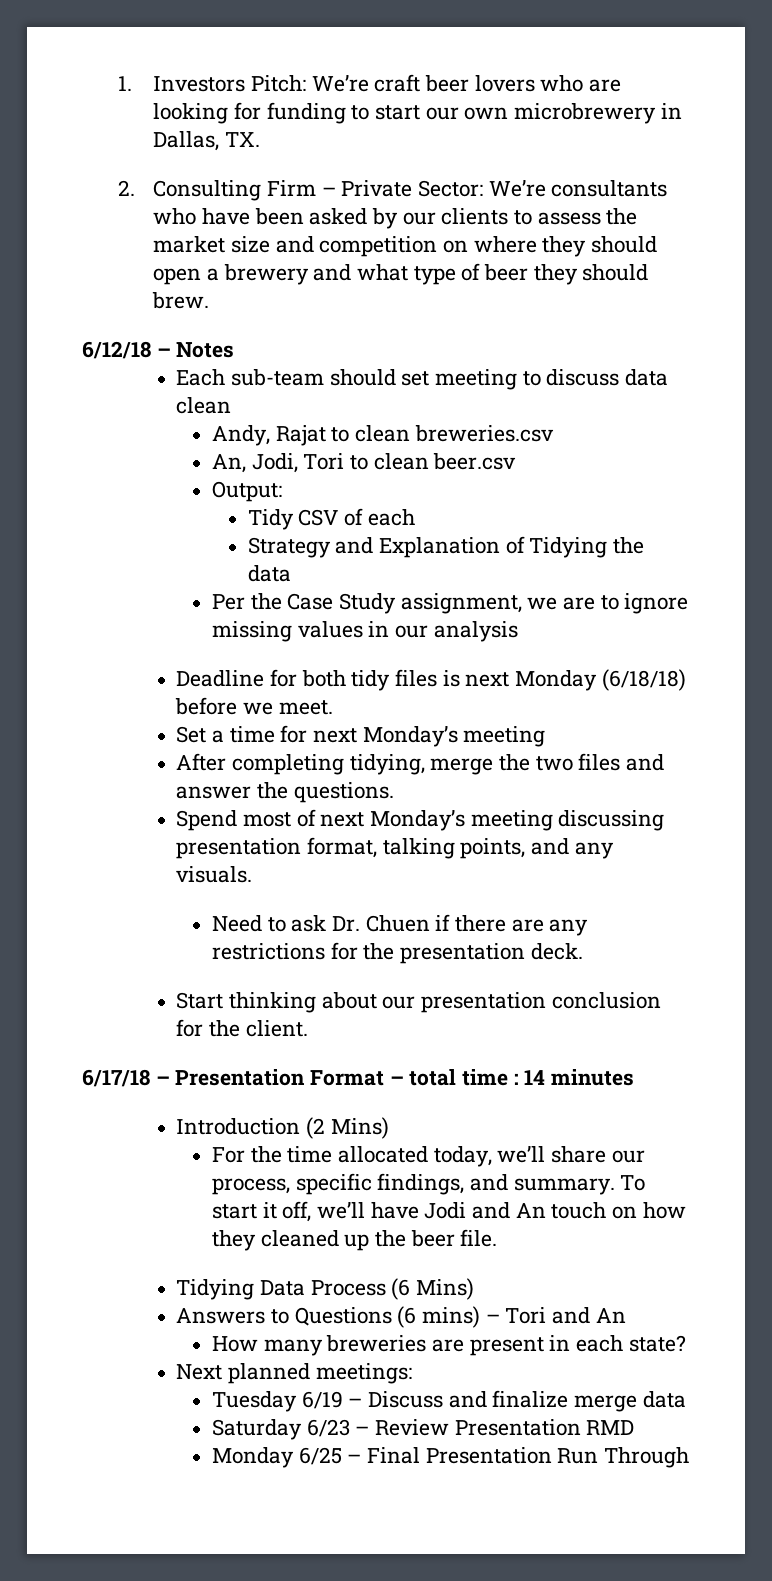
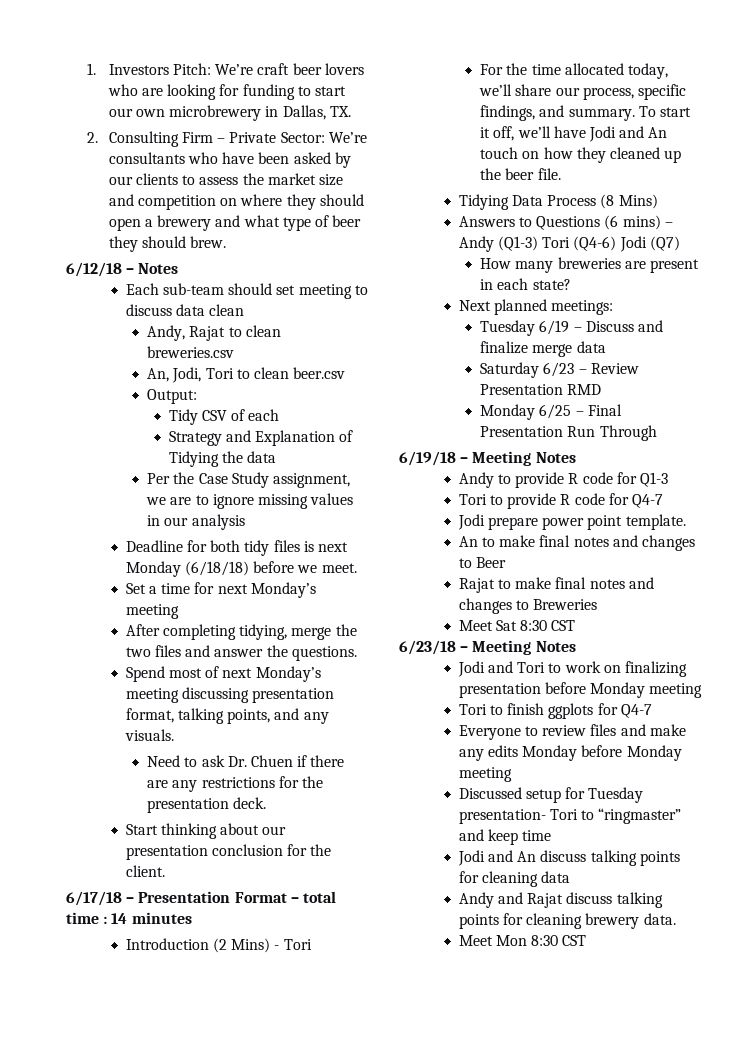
- Introduction (2 Mins)
+ Introduction (2 Mins) - Tori
- Tidying Data Process (6 Mins)
+ Tidying Data Process (8 Mins)
- Answers to Questions (6 mins) – Tori and An
+ Answers to Questions (6 mins) – Andy (Q1-3) Tori (Q4-6) Jodi (Q7)
+ 6/19/18 – Meeting Notes
+ Andy to provide R code for Q1-3
+ Tori to provide R code for Q4-7
+ Jodi prepare power point template.
+ An to make final notes and changes to Beer
+ Rajat to make final notes and changes to Breweries
+ Meet Sat 8:30 CST
+ 6/23/18 – Meeting Notes
+ Jodi and Tori to work on finalizing presentation before Monday meeting
+ Tori to finish ggplots for Q4-7
+ Everyone to review files and make any edits Monday before Monday meeting
+ Discussed setup for Tuesday presentation- Tori to “ringmaster” and keep time
+ Jodi and An discuss talking points for cleaning data
+ Andy and Rajat discuss talking points for cleaning brewery data.
+ Meet Mon 8:30 CST

